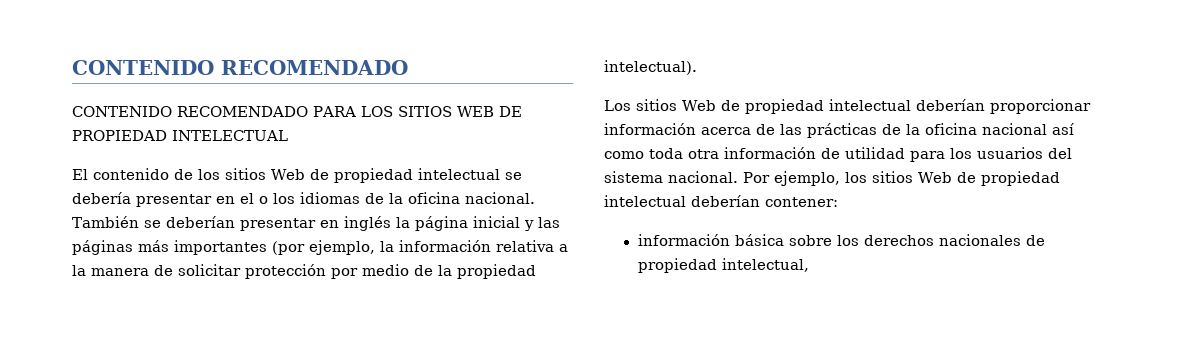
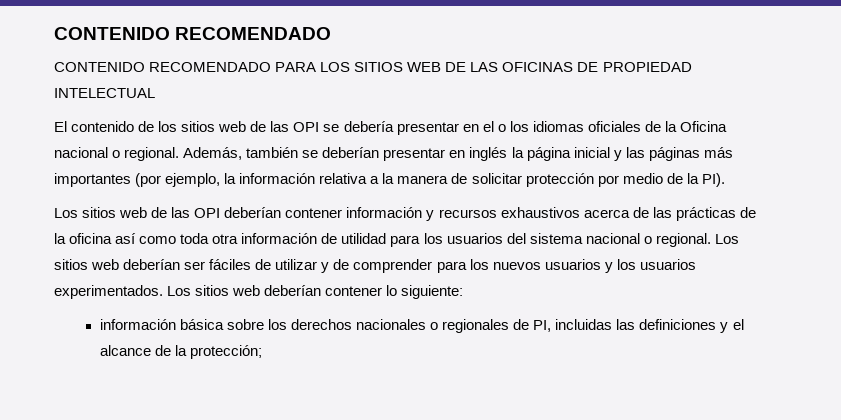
- CONTENIDO RECOMENDADO PARA LOS SITIOS WEB DE PROPIEDAD INTELECTUAL
+ CONTENIDO RECOMENDADO PARA LOS SITIOS WEB DE LAS OFICINAS DE PROPIEDAD INTELECTUAL
- El contenido de los sitios Web de propiedad intelectual se debería presentar en el o los idiomas de la oficina nacional. También se deberían presentar en inglés la página inicial y las páginas más importantes (por ejemplo, la información relativa a la manera de solicitar protección por medio de la propiedad intelectual).
- Los sitios Web de propiedad intelectual deberían proporcionar información acerca de las prácticas de la oficina nacional así como toda otra información de utilidad para los usuarios del sistema nacional. Por ejemplo, los sitios Web de propiedad intelectual deberían contener:
+ El contenido de los sitios web de las OPI se debería presentar en el o los idiomas oficiales de la Oficina nacional o regional. Además, también se deberían presentar en inglés la página inicial y las páginas más importantes (por ejemplo, la información relativa a la manera de solicitar protección por medio de la PI).
+ Los sitios web de las OPI deberían contener información y recursos exhaustivos acerca de las prácticas de la oficina así como toda otra información de utilidad para los usuarios del sistema nacional o regional. Los sitios web deberían ser fáciles de utilizar y de comprender para los nuevos usuarios y los usuarios experimentados. Los sitios web deberían contener lo siguiente:
- información básica sobre los derechos nacionales de propiedad intelectual,
+ información básica sobre los derechos nacionales o regionales de PI, incluidas las definiciones y el alcance de la protección;

